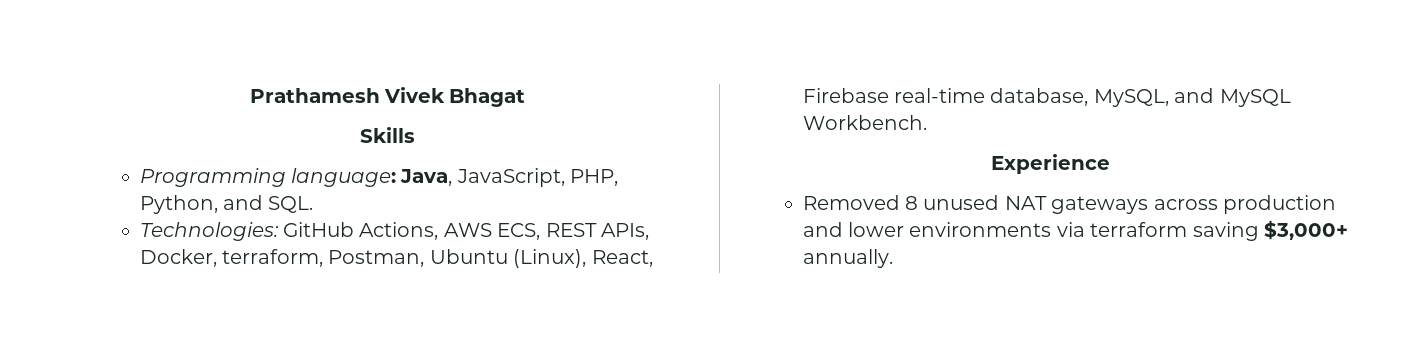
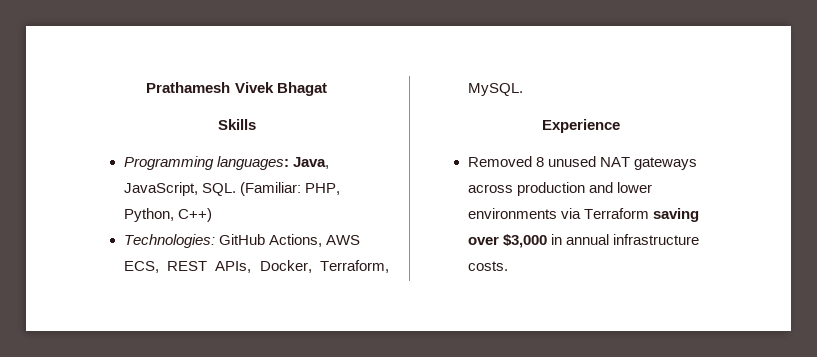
- Programming language: Java, JavaScript, PHP, Python, and SQL.
+ Programming languages: Java, JavaScript, SQL. (Familiar: PHP, Python, C++)
- Technologies: GitHub Actions, AWS ECS, REST APIs, Docker, terraform, Postman, Ubuntu (Linux), React, Firebase real-time database, MySQL, and MySQL Workbench.
+ Technologies: GitHub Actions, AWS ECS, REST APIs, Docker, Terraform, MySQL.
- Removed 8 unused NAT gateways across production and lower environments via terraform saving $3,000+ annually.
+ Removed 8 unused NAT gateways across production and lower environments via Terraform saving over $3,000 in annual infrastructure costs.

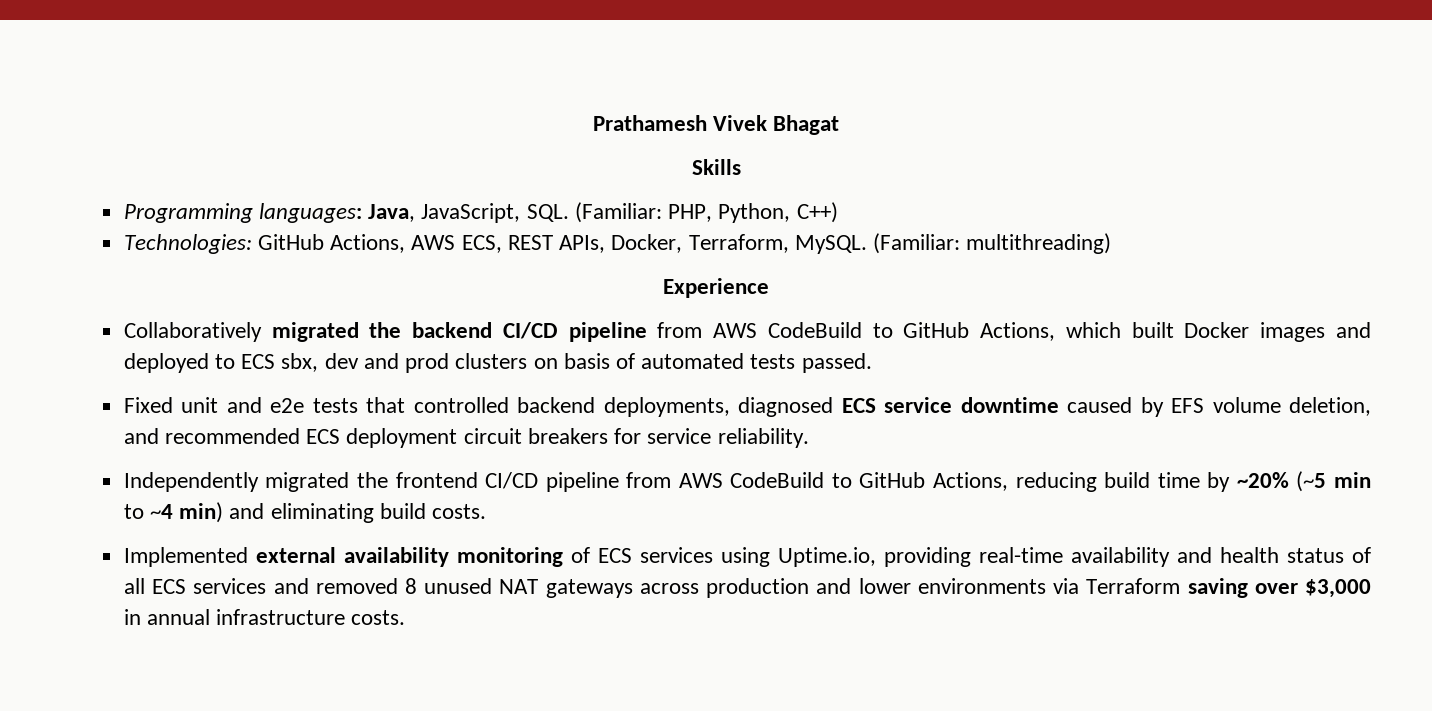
+ (Familiar: multithreading)
- Removed 8 unused NAT gateways across production and lower environments via Terraform saving over $3,000 in annual infrastructure costs.
+ Collaboratively migrated the backend CI/CD pipeline from AWS CodeBuild to GitHub Actions, which built Docker images and deployed to ECS sbx, dev and prod clusters on basis of automated tests passed.
+ Fixed unit and e2e tests that controlled backend deployments, diagnosed ECS service downtime caused by EFS volume deletion, and recommended ECS deployment circuit breakers for service reliability.
+ Independently migrated the frontend CI/CD pipeline from AWS CodeBuild to GitHub Actions, reducing build time by ~20% (~5 min to ~4 min) and eliminating build costs.
+ Implemented external availability monitoring of ECS services using Uptime.io, providing real-time availability and health status of all ECS services and removed 8 unused NAT gateways across production and lower environments via Terraform saving over $3,000 in annual infrastructure costs.

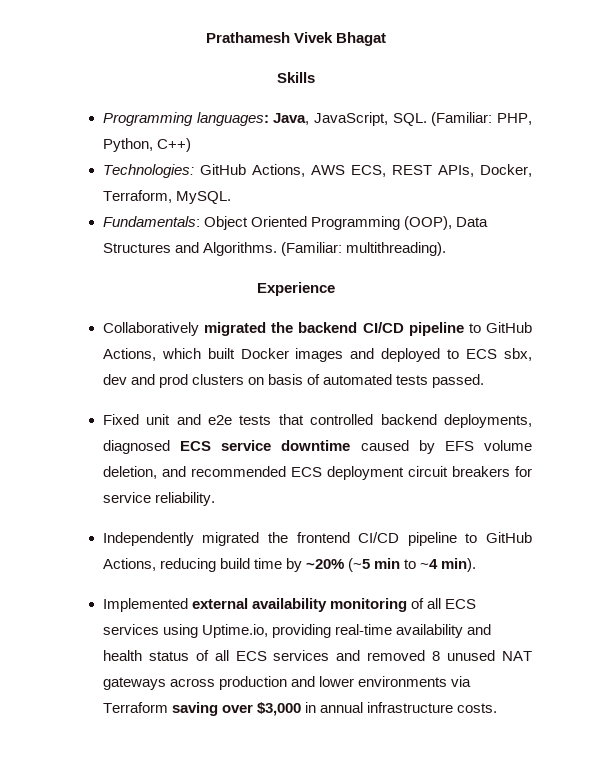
- Technologies: GitHub Actions, AWS ECS, REST APIs, Docker, Terraform, MySQL. (Familiar: multithreading)
+ Technologies: GitHub Actions, AWS ECS, REST APIs, Docker, Terraform, MySQL.
+ Fundamentals: Object Oriented Programming (OOP), Data Structures and Algorithms. (Familiar: multithreading).
- Collaboratively migrated the backend CI/CD pipeline from AWS CodeBuild to GitHub Actions, which built Docker images and deployed to ECS sbx, dev and prod clusters on basis of automated tests passed.
+ Collaboratively migrated the backend CI/CD pipeline to GitHub Actions, which built Docker images and deployed to ECS sbx, dev and prod clusters on basis of automated tests passed.
- Independently migrated the frontend CI/CD pipeline from AWS CodeBuild to GitHub Actions, reducing build time by ~20% (~5 min to ~4 min) and eliminating build costs.
+ Independently migrated the frontend CI/CD pipeline to GitHub Actions, reducing build time by ~20% (~5 min to ~4 min).
- Implemented external availability monitoring of ECS services using Uptime.io, providing real-time availability and health status of all ECS services and removed 8 unused NAT gateways across production and lower environments via Terraform saving over $3,000 in annual infrastructure costs.
+ Implemented external availability monitoring of all ECS services using Uptime.io, providing real-time availability and health status of all ECS services and removed 8 unused NAT gateways across production and lower environments via Terraform saving over $3,000 in annual infrastructure costs.

